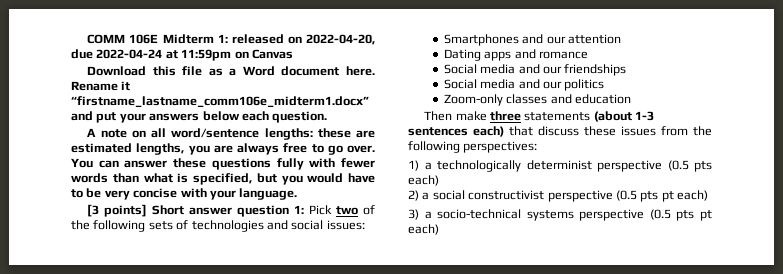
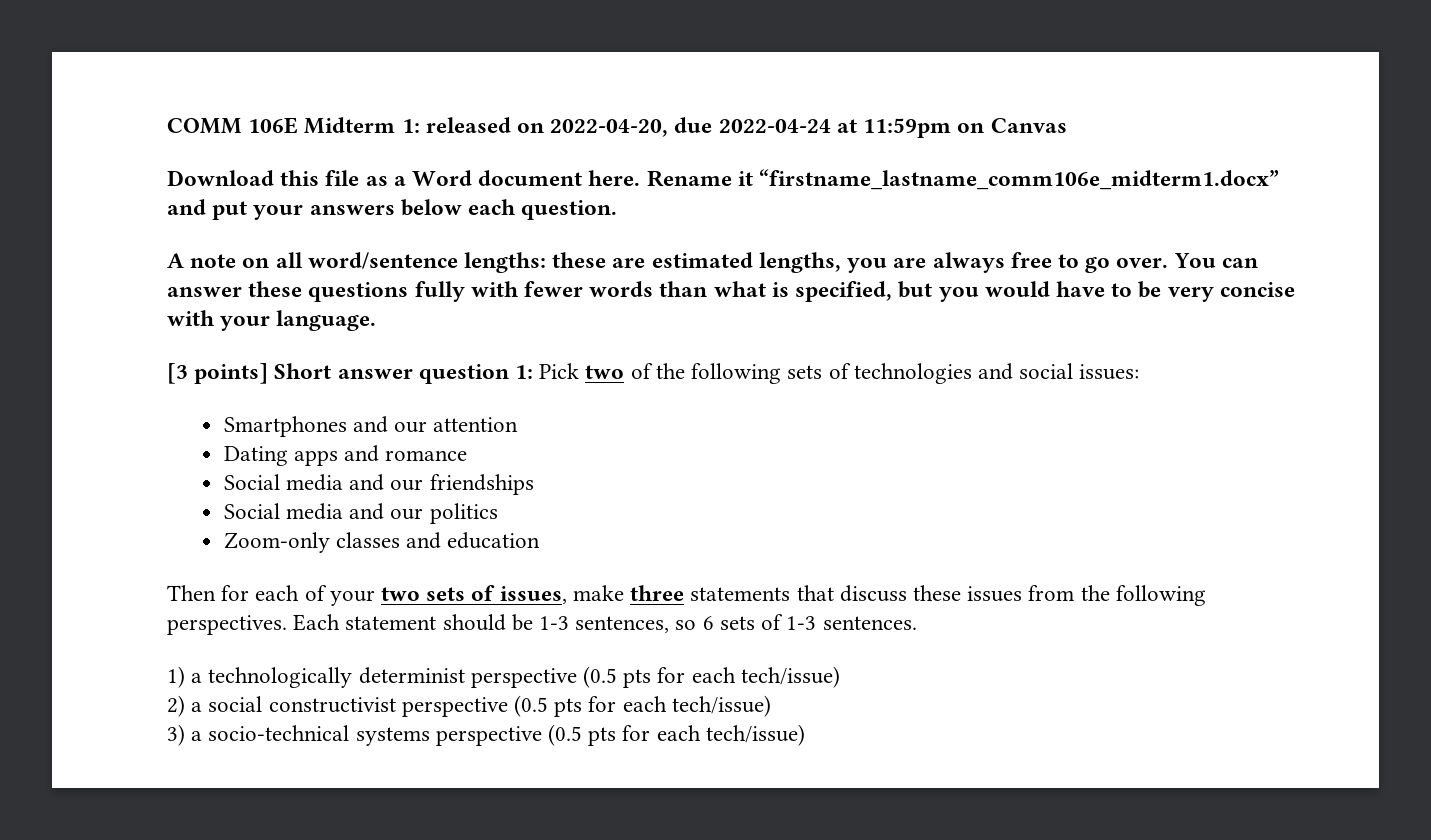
- Then make three statements (about 1-3 sentences each) that discuss these issues from the following perspectives:
+ Then for each of your two sets of issues, make three statements that discuss these issues from the following perspectives. Each statement should be 1-3 sentences, so 6 sets of 1-3 sentences.
- 1) a technologically determinist perspective (0.5 pts each)
+ 1) a technologically determinist perspective (0.5 pts for each tech/issue)
- 2) a social constructivist perspective (0.5 pts pt each)
+ 2) a social constructivist perspective (0.5 pts for each tech/issue)
- 3) a socio-technical systems perspective (0.5 pts pt each)
+ 3) a socio-technical systems perspective (0.5 pts for each tech/issue)

